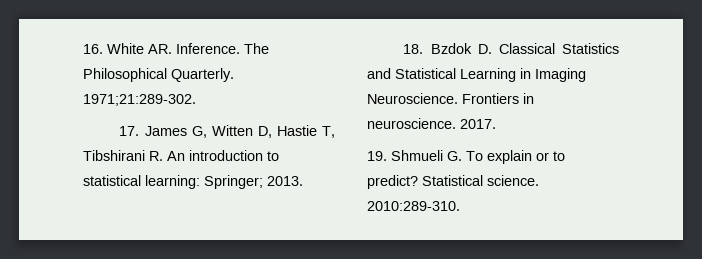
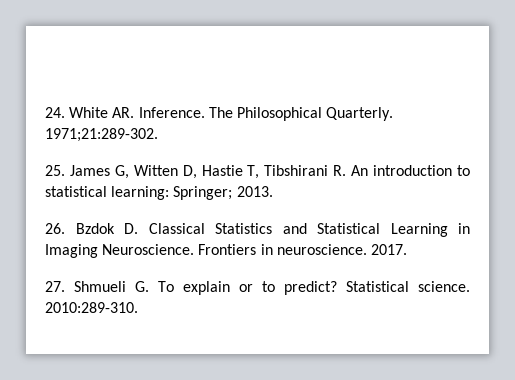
- 16. White AR. Inference.
+ 24. White AR. Inference.
- 17. James G, Witten D, Hastie T, Tibshirani R. An introduction to statistical learning: Springer; 2013.
+ 25. James G, Witten D, Hastie T, Tibshirani R. An introduction to statistical learning: Springer; 2013.
- 18. Bzdok D. Classical Statistics and Statistical Learning in Imaging Neuroscience.
+ 26. Bzdok D. Classical Statistics and Statistical Learning in Imaging Neuroscience.
- 19. Shmueli G. To explain or to predict?
+ 27. Shmueli G. To explain or to predict?

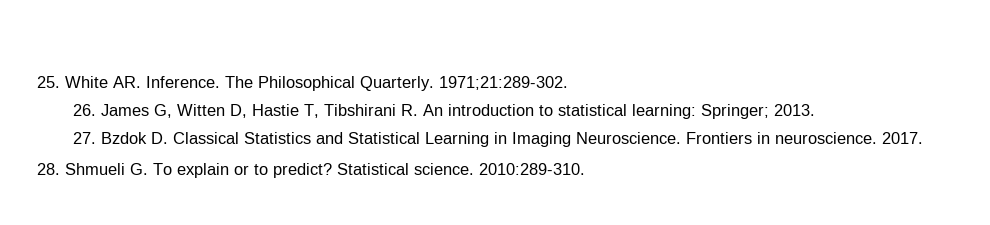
- 24. White AR. Inference.
+ 25. White AR. Inference.
- 25. James G, Witten D, Hastie T, Tibshirani R. An introduction to statistical learning: Springer; 2013.
+ 26. James G, Witten D, Hastie T, Tibshirani R. An introduction to statistical learning: Springer; 2013.
- 26. Bzdok D. Classical Statistics and Statistical Learning in Imaging Neuroscience.
+ 27. Bzdok D. Classical Statistics and Statistical Learning in Imaging Neuroscience.
- 27. Shmueli G. To explain or to predict?
+ 28. Shmueli G. To explain or to predict?

